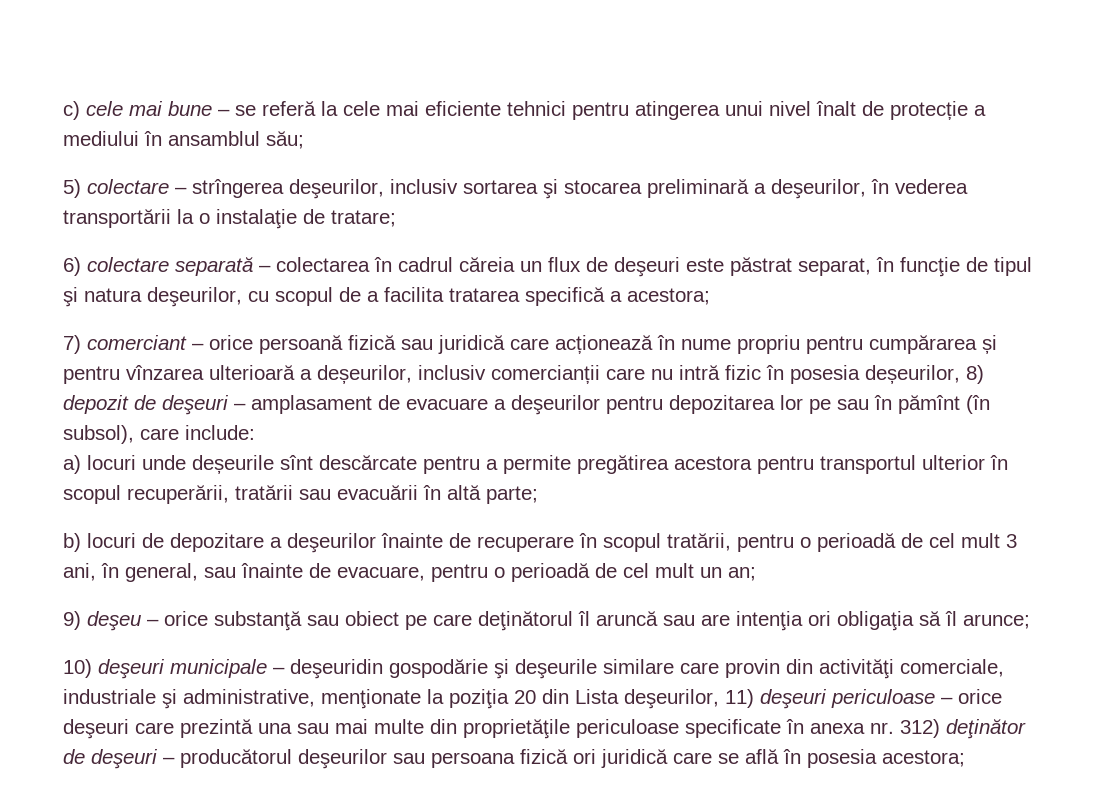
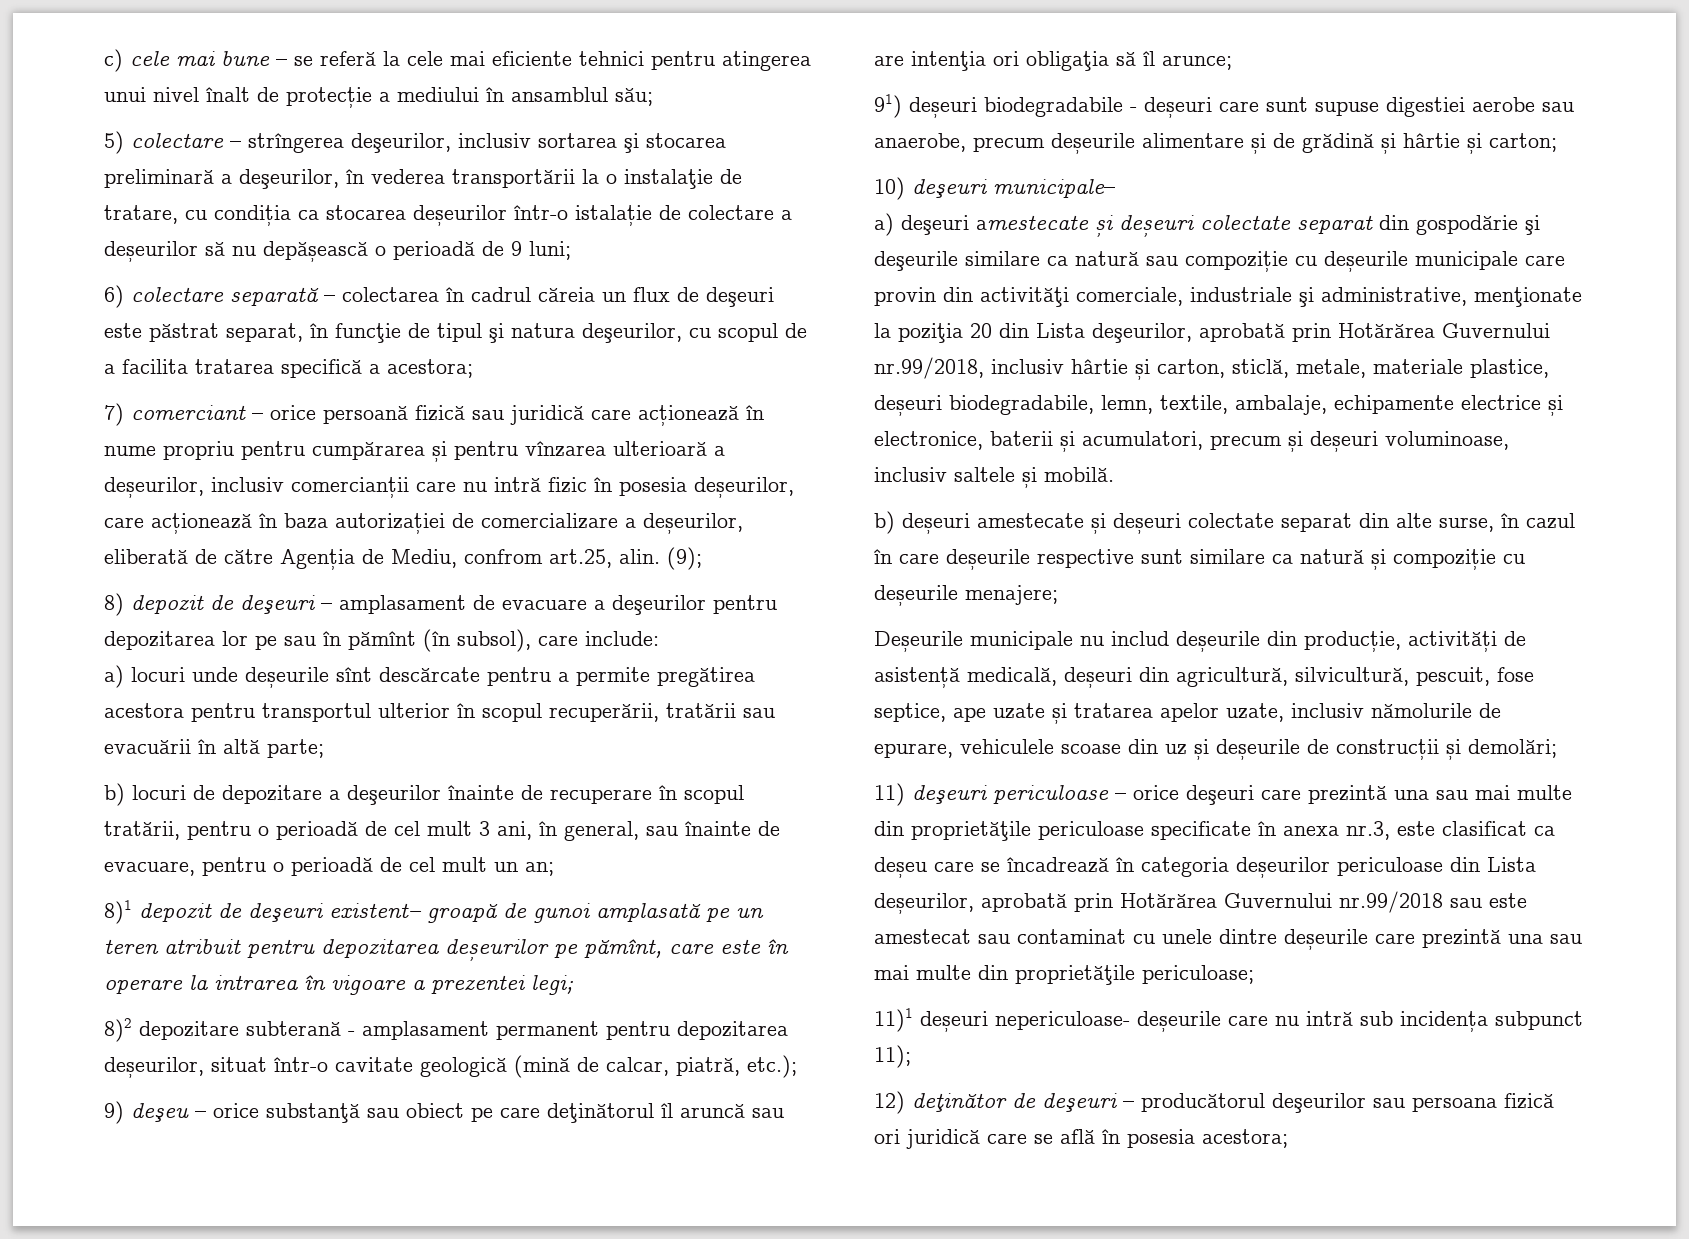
- 5) colectare – strîngerea deşeurilor, inclusiv sortarea şi stocarea preliminară a deşeurilor, în vederea transportării la o instalaţie de tratare;
+ 5) colectare – strîngerea deşeurilor, inclusiv sortarea şi stocarea preliminară a deşeurilor, în vederea transportării la o instalaţie de tratare, cu condiția ca stocarea deșeurilor într-o istalație de colectare a deșeurilor să nu depășească o perioadă de 9 luni;
- 7) comerciant – orice persoană fizică sau juridică care acționează în nume propriu pentru cumpărarea și pentru vînzarea ulterioară a deșeurilor, inclusiv comercianții care nu intră fizic în posesia deșeurilor, 8) depozit de deşeuri – amplasament de evacuare a deşeurilor pentru depozitarea lor pe sau în pămînt (în subsol), care include:
+ 7) comerciant – orice persoană fizică sau juridică care acționează în nume propriu pentru cumpărarea și pentru vînzarea ulterioară a deșeurilor, inclusiv comercianții care nu intră fizic în posesia deșeurilor, care acționează în baza autorizației de comercializare a deșeurilor, eliberată de către Agenția de Mediu, confrom art.25, alin. (9);
+ 8) depozit de deşeuri – amplasament de evacuare a deşeurilor pentru depozitarea lor pe sau în pămînt (în subsol), care include:
+ 8)1 depozit de deşeuri existent– groapă de gunoi amplasată pe un teren atribuit pentru depozitarea deșeurilor pe pămînt, care este în operare la intrarea în vigoare a prezentei legi;
+ 8)2 depozitare subterană - amplasament permanent pentru depozitarea deșeurilor, situat într-o cavitate geologică (mină de calcar, piatră, etc.);
- 10) deşeuri municipale – deşeuridin gospodărie şi deşeurile similare care provin din activităţi comerciale, industriale şi administrative, menţionate la poziţia 20 din Lista deşeurilor, 11) deşeuri periculoase – orice deşeuri care prezintă una sau mai multe din proprietăţile periculoase specificate în anexa nr. 312) deţinător de deşeuri – producătorul deşeurilor sau persoana fizică ori juridică care se află în posesia acestora;
+ 91) deșeuri biodegradabile - deșeuri care sunt supuse digestiei aerobe sau anaerobe, precum deșeurile alimentare și de grădină și hârtie și carton;
+ 10) deşeuri municipale–
+ a) deşeuri amestecate și deșeuri colectate separat din gospodărie şi deşeurile similare ca natură sau compoziție cu deșeurile municipale care provin din activităţi comerciale, industriale şi administrative, menţionate la poziţia 20 din Lista deşeurilor, aprobată prin Hotărărea Guvernului nr.99/2018, inclusiv hârtie și carton, sticlă, metale, materiale plastice, deșeuri biodegradabile, lemn, textile, ambalaje, echipamente electrice și electronice, baterii și acumulatori, precum și deșeuri voluminoase, inclusiv saltele și mobilă.
+ b) deșeuri amestecate și deșeuri colectate separat din alte surse, în cazul în care deșeurile respective sunt similare ca natură și compoziție cu deșeurile menajere;
+ Deșeurile municipale nu includ deșeurile din producție, activități de asistență medicală, deșeuri din agricultură, silvicultură, pescuit, fose septice, ape uzate și tratarea apelor uzate, inclusiv nămolurile de epurare, vehiculele scoase din uz și deșeurile de construcții și demolări;
+ 11) deşeuri periculoase – orice deşeuri care prezintă una sau mai multe din proprietăţile periculoase specificate în anexa nr.3, este clasificat ca deșeu care se încadrează în categoria deșeurilor periculoase din Lista deșeurilor, aprobată prin Hotărărea Guvernului nr.99/2018 sau este amestecat sau contaminat cu unele dintre deșeurile care prezintă una sau mai multe din proprietăţile periculoase;
+ 11)1 deșeuri nepericuloase- deșeurile care nu intră sub incidența subpunct 11);
+ 12) deţinător de deşeuri – producătorul deşeurilor sau persoana fizică ori juridică care se află în posesia acestora;

